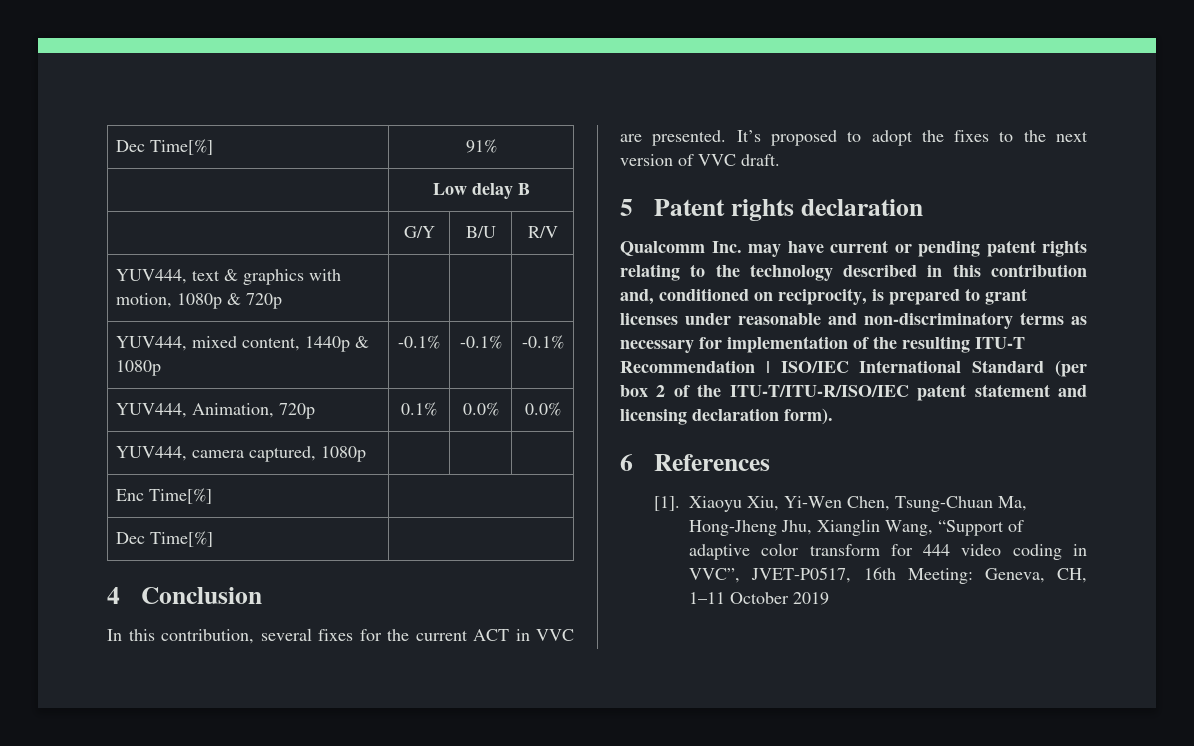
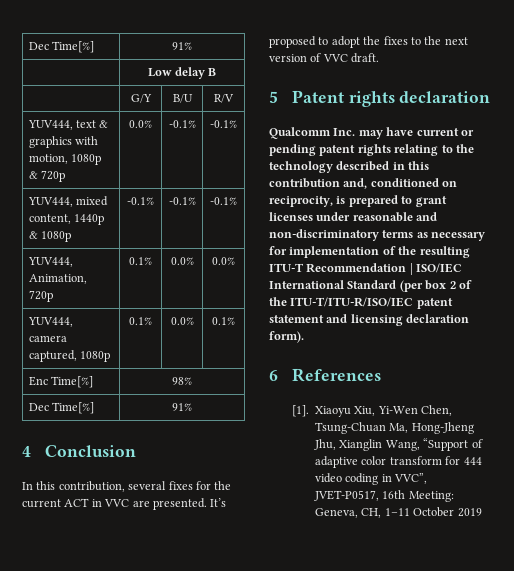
- YUV444, text & graphics with motion, 1080p & 720p | | |
+ YUV444, text & graphics with motion, 1080p & 720p | 0.0% | -0.1% | -0.1%
- YUV444, camera captured, 1080p | | |
+ YUV444, camera captured, 1080p | 0.1% | 0.0% | 0.1%
- Enc Time[%] |
- Dec Time[%] |
+ Enc Time[%] | 98%
+ Dec Time[%] | 91%

